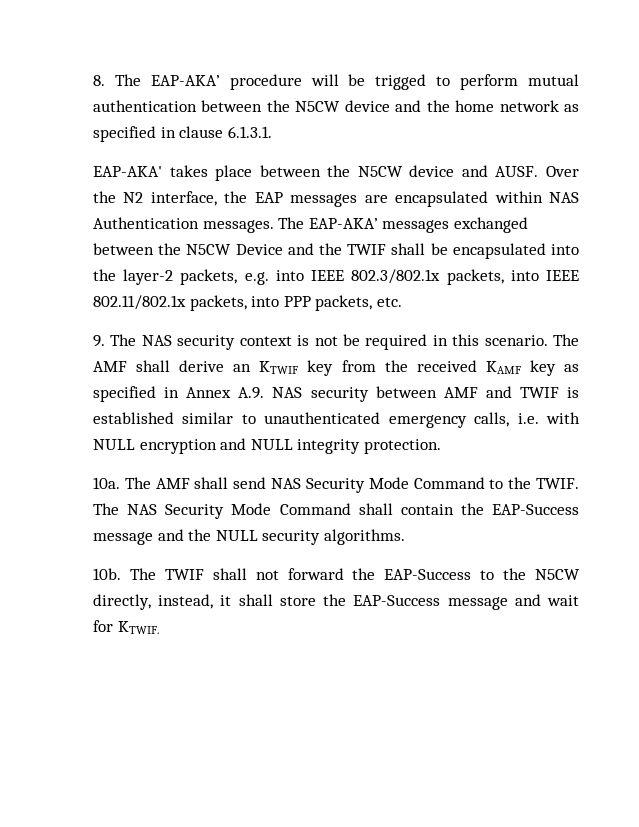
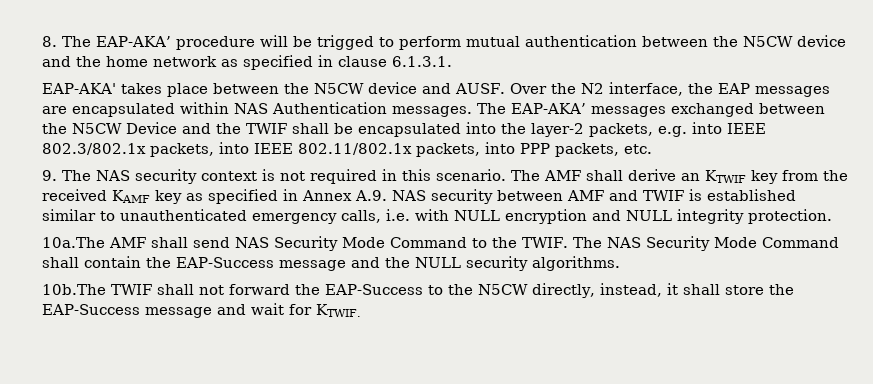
- 9. The NAS security context is not be required in this scenario.
+ 9. The NAS security context is not required in this scenario.
- 10a. The AMF shall send NAS Security Mode Command to the TWIF.
+ 10a.The AMF shall send NAS Security Mode Command to the TWIF.
- 10b. The TWIF shall not forward the EAP-Success to the N5CW directly, instead, it shall store the EAP-Success message and wait for KTWIF.
+ 10b.The TWIF shall not forward the EAP-Success to the N5CW directly, instead, it shall store the EAP-Success message and wait for KTWIF.

